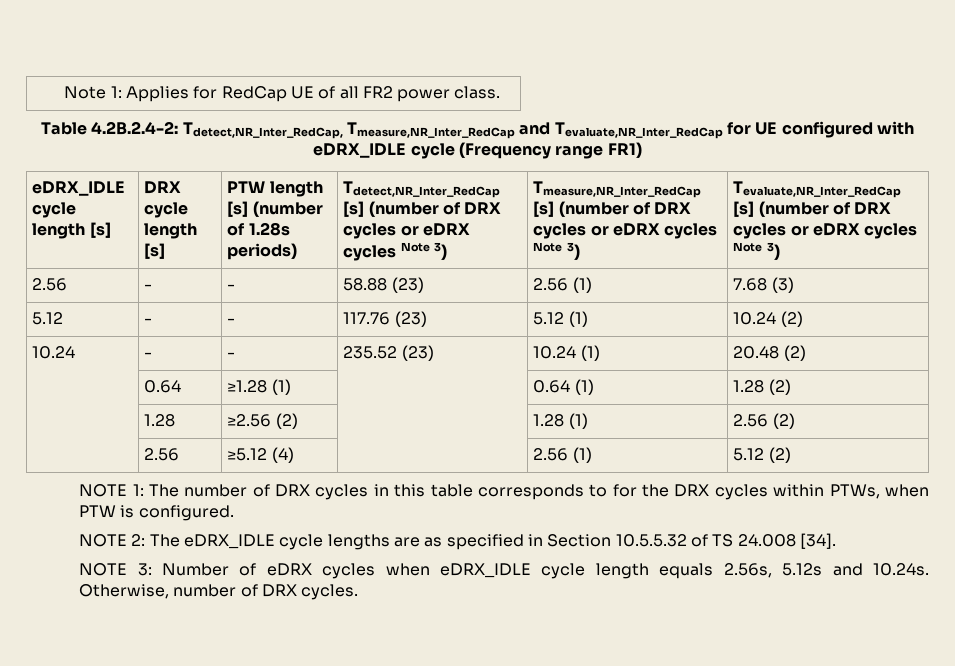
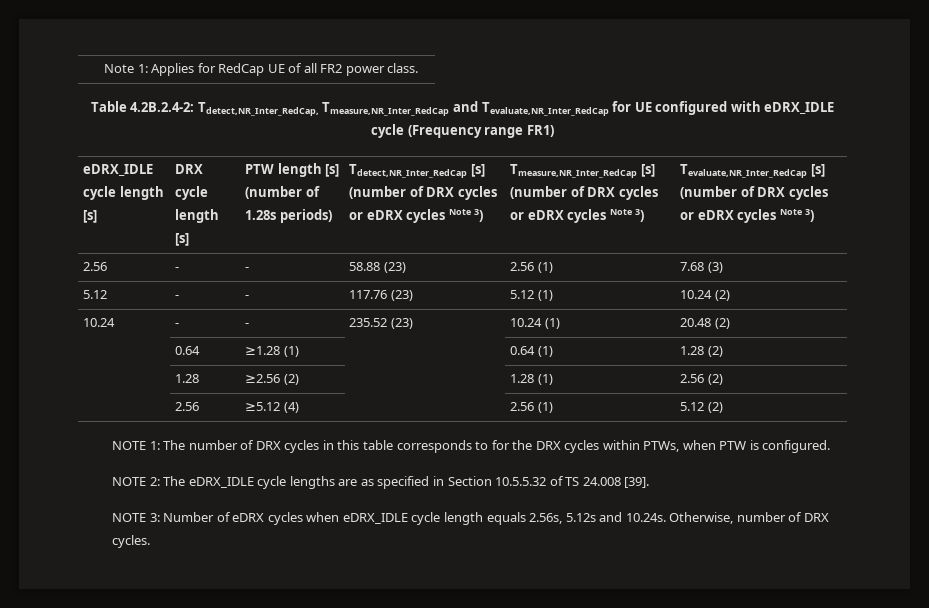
- NOTE 2: The eDRX_IDLE cycle lengths are as specified in Section 10.5.5.32 of TS 24.008 [34].
+ NOTE 2: The eDRX_IDLE cycle lengths are as specified in Section 10.5.5.32 of TS 24.008 [39].

